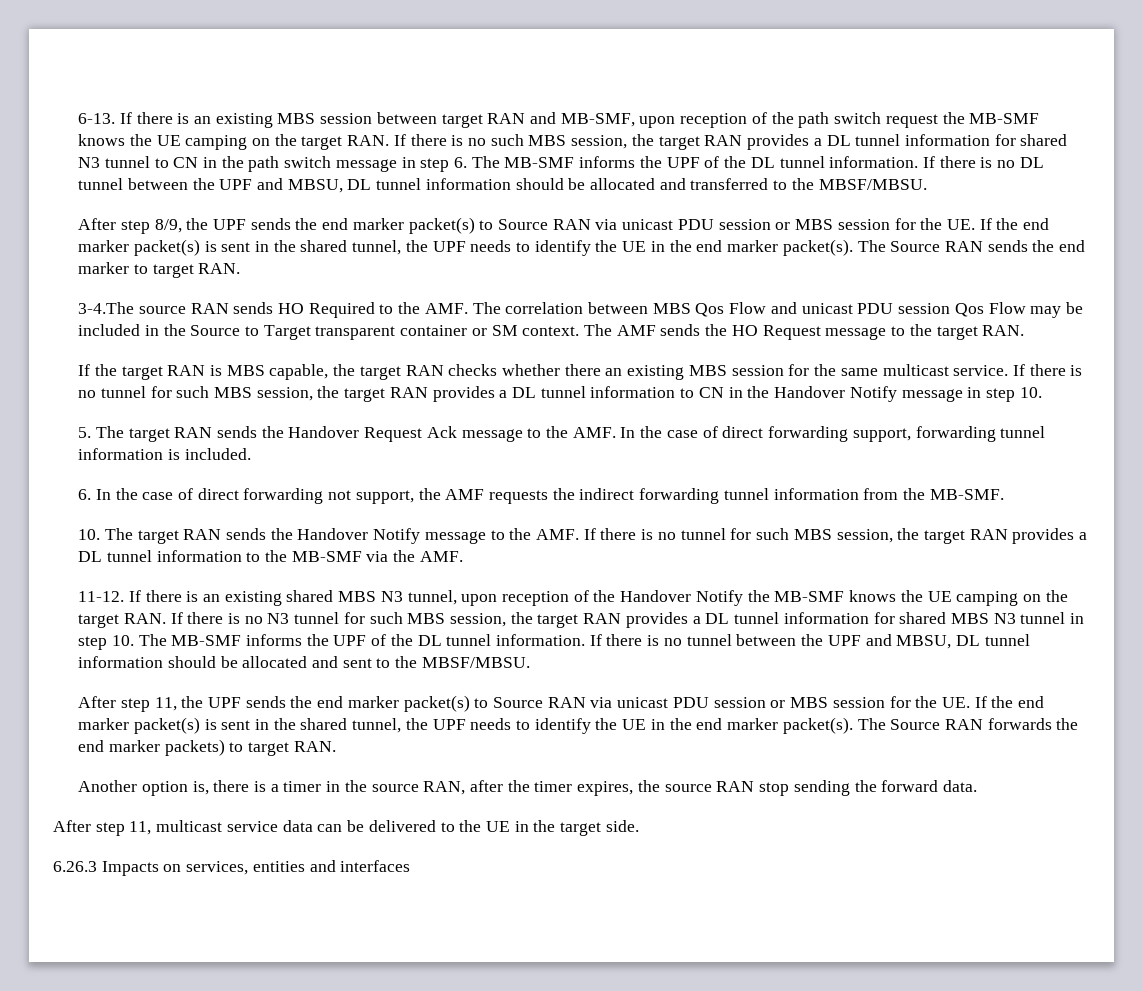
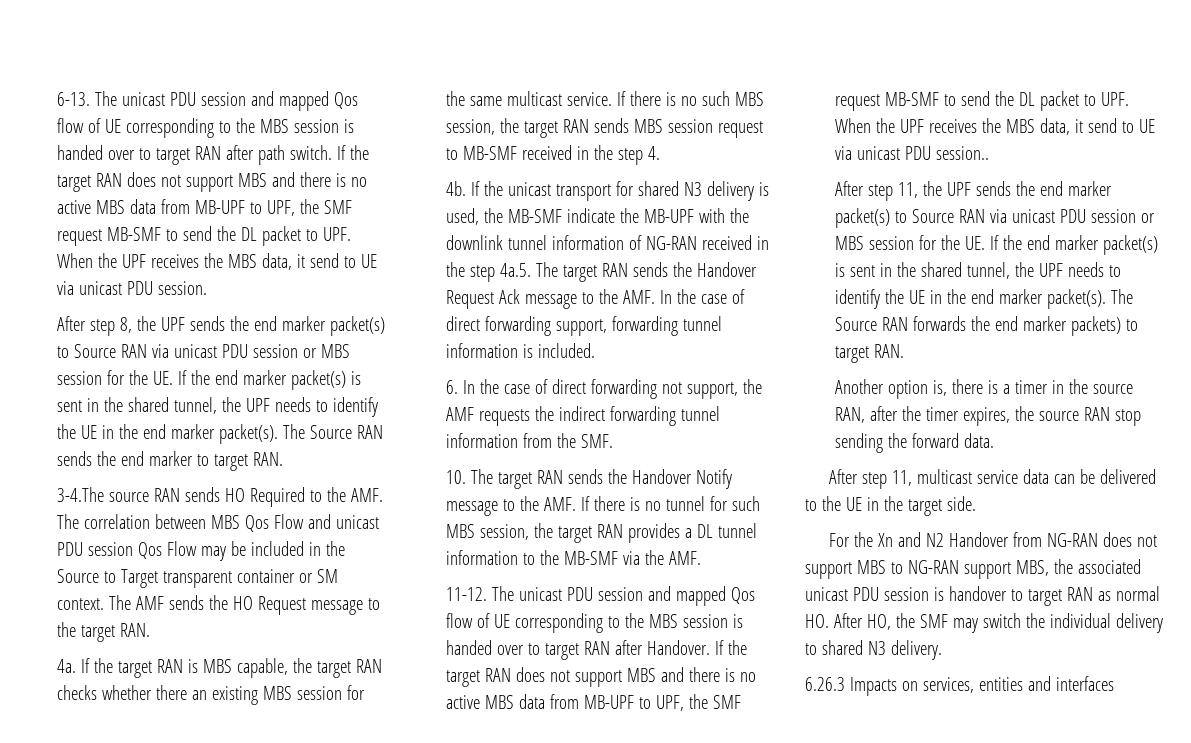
- If there is an existing MBS session between target RAN and MB-SMF, upon reception of the path switch request the MB-SMF knows the UE camping on the target RAN. If there is no such MBS session, the target RAN provides a DL tunnel information for shared N3 tunnel to CN in the path switch message in step 6. The MB-SMF informs the UPF of the DL tunnel information. If there is no DL tunnel between the UPF and MBSU, DL tunnel information should be allocated and transferred to the MBSF/MBSU.
- After step 8/9, the UPF sends the end marker packet(s) to Source RAN via unicast PDU session or MBS session for the UE. If the end marker packet(s) is sent in the shared tunnel, the UPF needs to identify the UE in the end marker packet(s).
+ The unicast PDU session and mapped Qos flow of UE corresponding to the MBS session is handed over to target RAN after path switch. If the target RAN does not support MBS and there is no active MBS data from MB-UPF to UPF, the SMF request MB-SMF to send the DL packet to UPF. When the UPF receives the MBS data, it send to UE via unicast PDU session.
+ After step 8, the UPF sends the end marker packet(s) to Source RAN via unicast PDU session or MBS session for the UE. If the end marker packet(s) is sent in the shared tunnel, the UPF needs to identify the UE in the end marker packet(s).
+ 4a.
- If there is no tunnel for such MBS session, the target RAN provides a DL tunnel information to CN in the Handover Notify message in step 10.
- 5. The target RAN sends the Handover Request Ack message to the AMF. In the case of direct forwarding support, forwarding tunnel information is included.
+ If there is no such MBS session, the target RAN sends MBS session request to MB-SMF received in the step 4.
+ 4b. If the unicast transport for shared N3 delivery is used, the MB-SMF indicate the MB-UPF with the downlink tunnel information of NG-RAN received in the step 4a.5. The target RAN sends the Handover Request Ack message to the AMF. In the case of direct forwarding support, forwarding tunnel information is included.
- 6. In the case of direct forwarding not support, the AMF requests the indirect forwarding tunnel information from the MB-SMF.
+ 6. In the case of direct forwarding not support, the AMF requests the indirect forwarding tunnel information from the SMF.
- If there is an existing shared MBS N3 tunnel, upon reception of the Handover Notify the MB-SMF knows the UE camping on the target RAN. If there is no N3 tunnel for such MBS session, the target RAN provides a DL tunnel information for shared MBS N3 tunnel in step 10. The MB-SMF informs the UPF of the DL tunnel information. If there is no tunnel between the UPF and MBSU, DL tunnel information should be allocated and sent to the MBSF/MBSU.
+ The unicast PDU session and mapped Qos flow of UE corresponding to the MBS session is handed over to target RAN after Handover. If the target RAN does not support MBS and there is no active MBS data from MB-UPF to UPF, the SMF request MB-SMF to send the DL packet to UPF. When the UPF receives the MBS data, it send to UE via unicast PDU session..
+ For the Xn and N2 Handover from NG-RAN does not support MBS to NG-RAN support MBS, the associated unicast PDU session is handover to target RAN as normal HO. After HO, the SMF may switch the individual delivery to shared N3 delivery.

